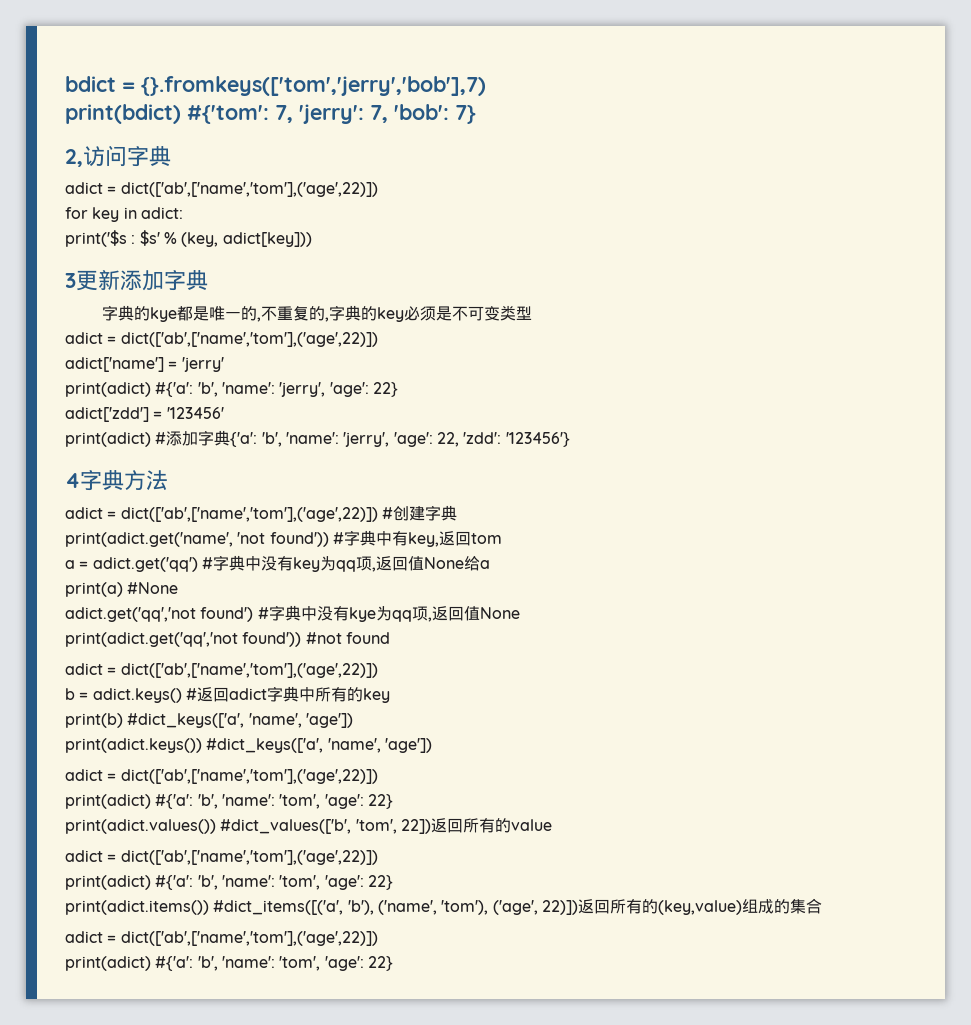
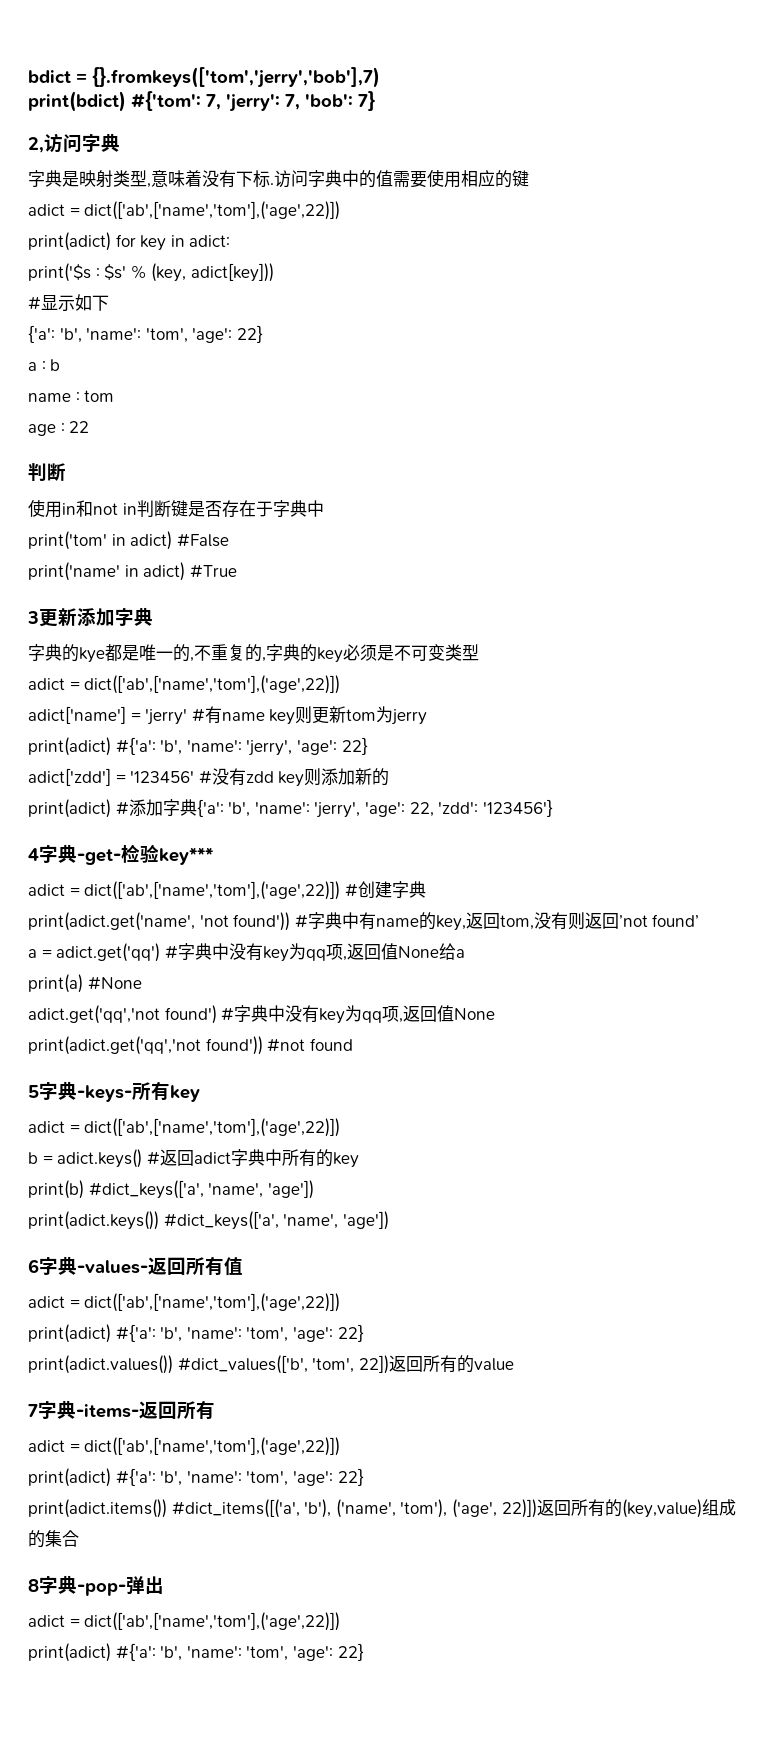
  2,访问字典
+ 字典是映射类型,意味着没有下标.访问字典中的值需要使用相应的键
  adict = dict(['ab',['name','tom'],('age',22)])
- for key in adict:
+ print(adict) for key in adict:
+ #显示如下
+ {'a': 'b', 'name': 'tom', 'age': 22}
+ a : b
+ name : tom
+ age : 22
+ 判断
+ 使用in和not in判断键是否存在于字典中
+ print('tom' in adict) #False
+ print('name' in adict) #True
- adict['name'] = 'jerry'
+ adict['name'] = 'jerry' #有name key则更新tom为jerry
- adict['zdd'] = '123456'
+ adict['zdd'] = '123456' #没有zdd key则添加新的
- 4字典方法
+ 4字典-get-检验key***
- print(adict.get('name', 'not found')) #字典中有key,返回tom
+ print(adict.get('name', 'not found')) #字典中有name的key,返回tom,没有则返回’not found’
- adict.get('qq','not found') #字典中没有kye为qq项,返回值None
+ adict.get('qq','not found') #字典中没有key为qq项,返回值None
+ 5字典-keys-所有key
+ 6字典-values-返回所有值
+ 7字典-items-返回所有
+ 8字典-pop-弹出

